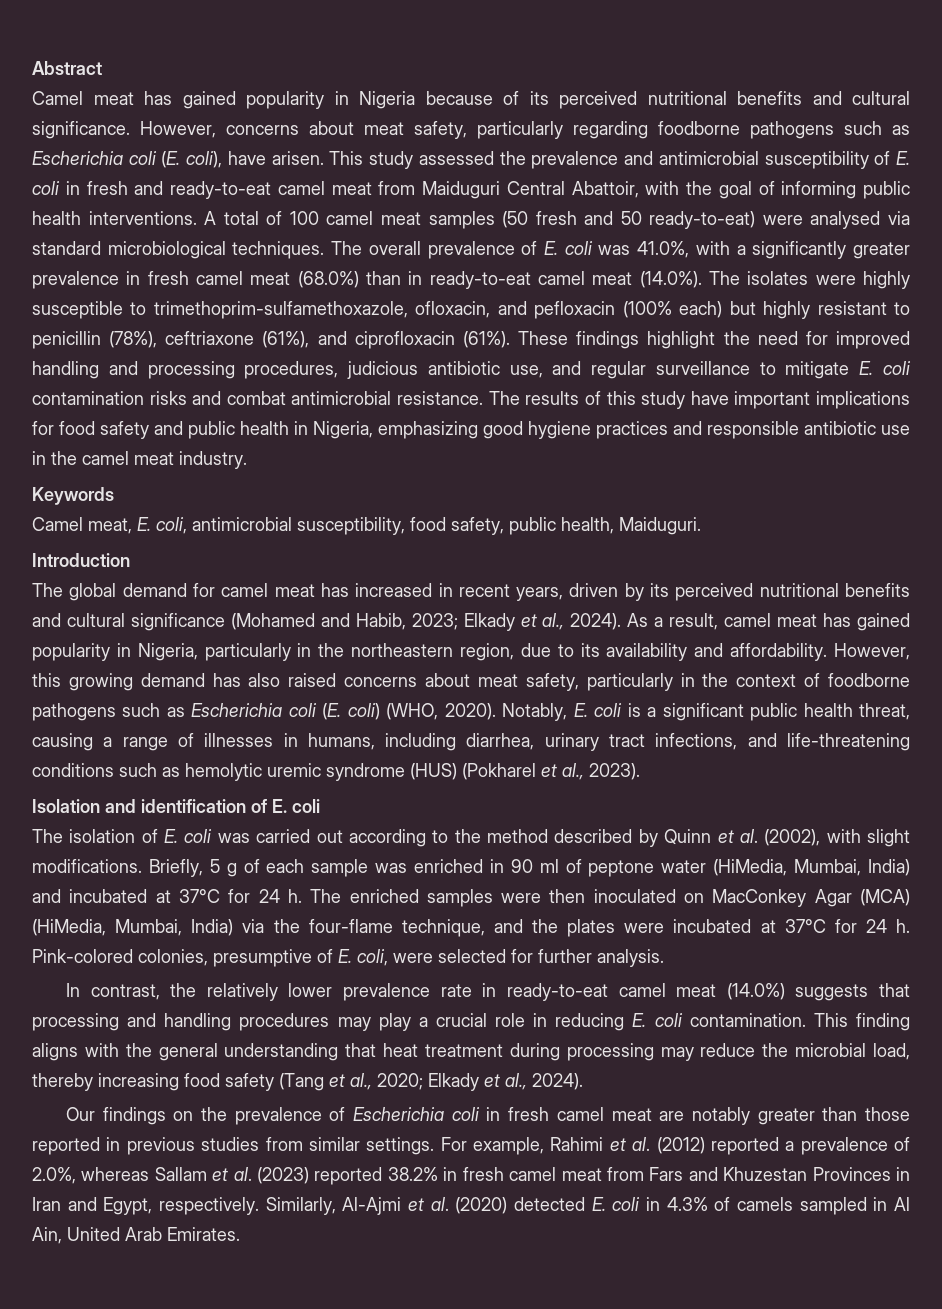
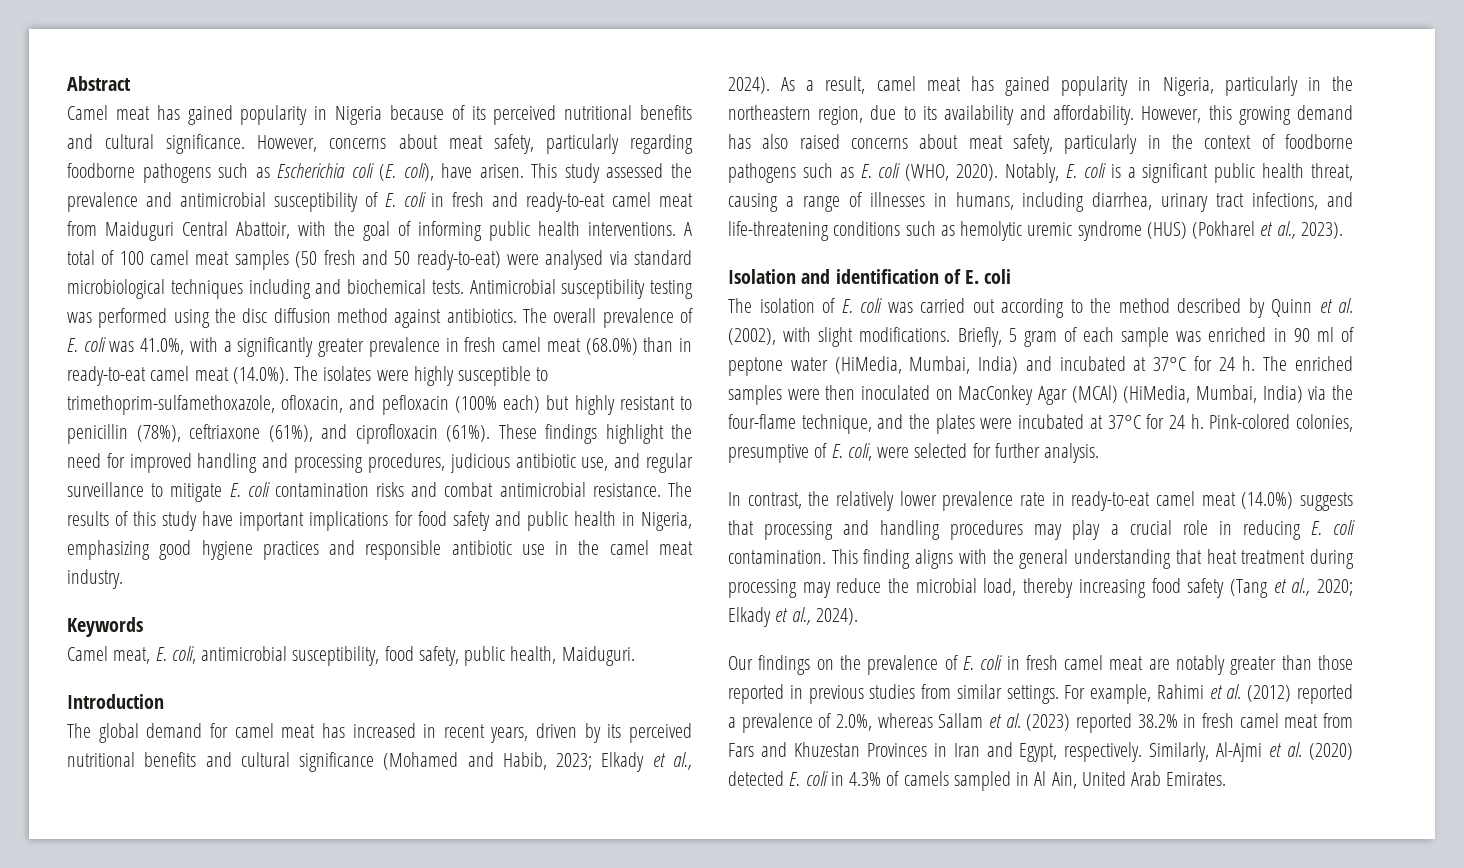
- A total of 100 camel meat samples (50 fresh and 50 ready-to-eat) were analysed via standard microbiological techniques.
+ A total of 100 camel meat samples (50 fresh and 50 ready-to-eat) were analysed via standard microbiological techniques including and biochemical tests. Antimicrobial susceptibility testing was performed using the disc diffusion method against antibiotics.
- However, this growing demand has also raised concerns about meat safety, particularly in the context of foodborne pathogens such as Escherichia coli (E. coli) (WHO, 2020).
+ However, this growing demand has also raised concerns about meat safety, particularly in the context of foodborne pathogens such as E. coli (WHO, 2020).
- Briefly, 5 g of each sample was enriched in 90 ml of peptone water (HiMedia, Mumbai, India) and incubated at 37°C for 24 h.
+ Briefly, 5 gram of each sample was enriched in 90 ml of peptone water (HiMedia, Mumbai, India) and incubated at 37°C for 24 h.
- The enriched samples were then inoculated on MacConkey Agar (MCA) (HiMedia, Mumbai, India) via the four-flame technique, and the plates were incubated at 37°C for 24 h.
+ The enriched samples were then inoculated on MacConkey Agar (MCAl) (HiMedia, Mumbai, India) via the four-flame technique, and the plates were incubated at 37°C for 24 h.
- Our findings on the prevalence of Escherichia coli in fresh camel meat are notably greater than those reported in previous studies from similar settings.
+ Our findings on the prevalence of E. coli in fresh camel meat are notably greater than those reported in previous studies from similar settings.

